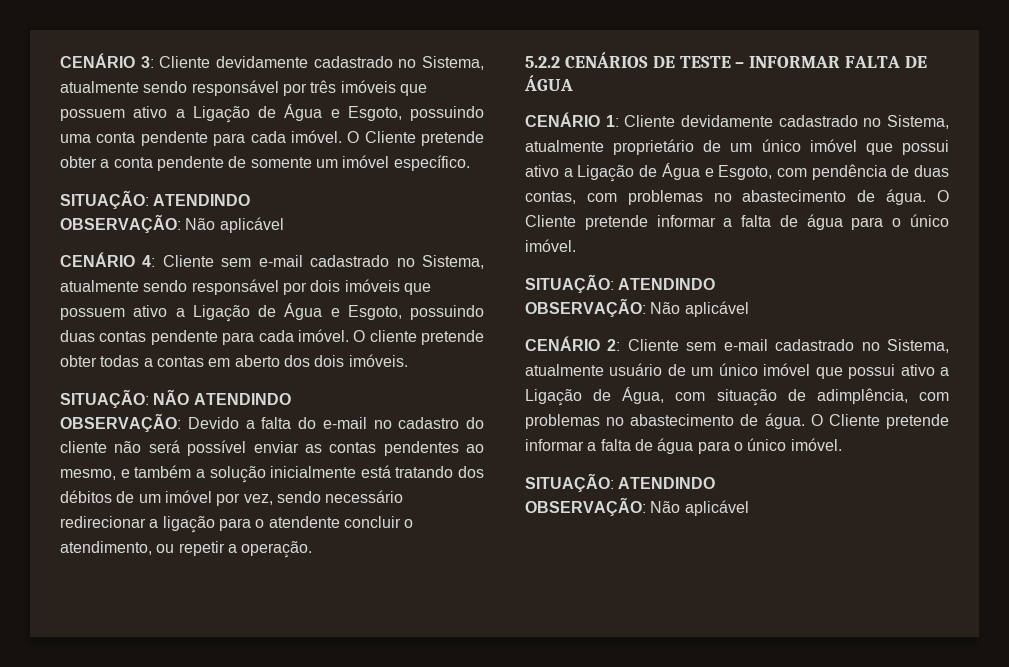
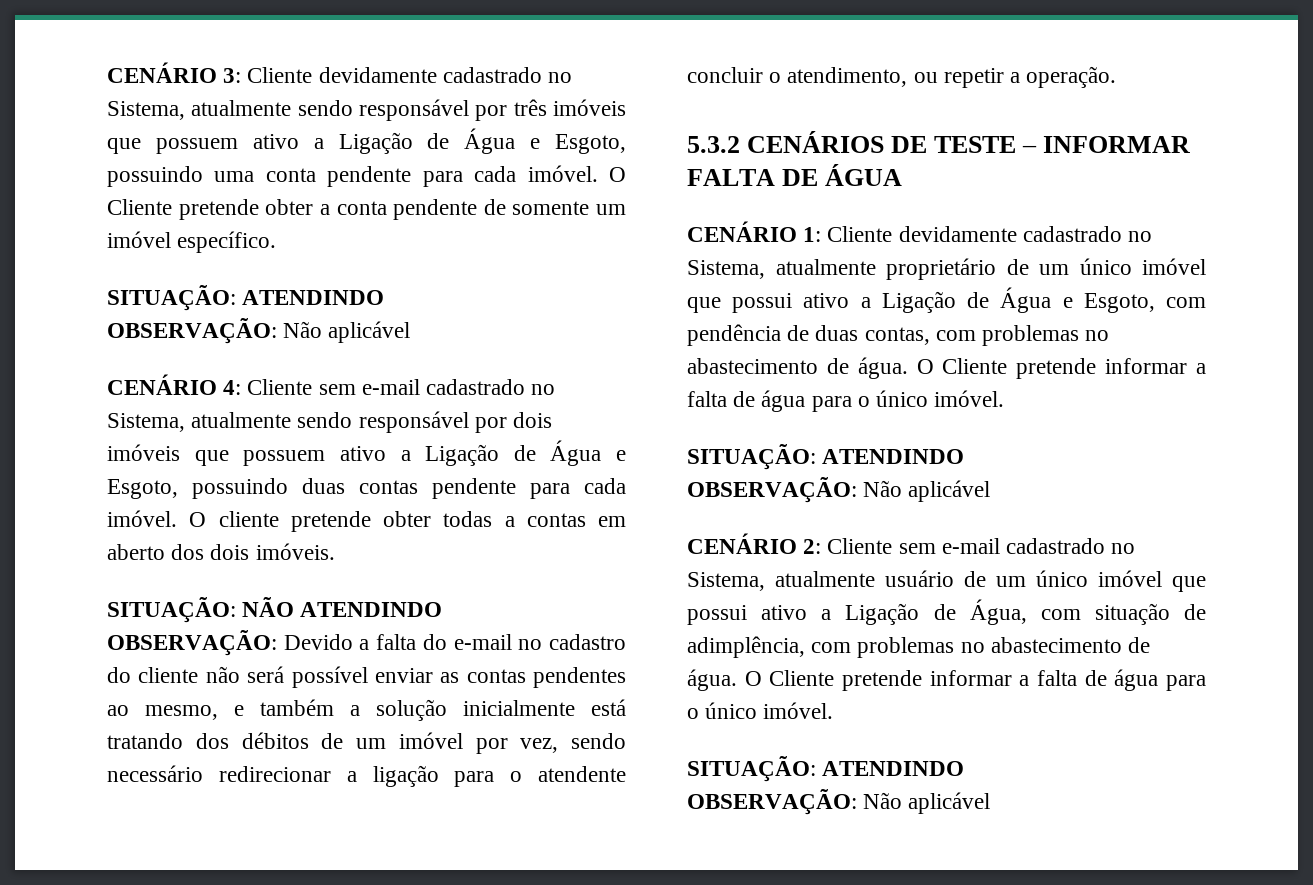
- 5.2.2 CENÁRIOS DE TESTE – INFORMAR FALTA DE ÁGUA
+ 5.3.2 CENÁRIOS DE TESTE – INFORMAR FALTA DE ÁGUA

